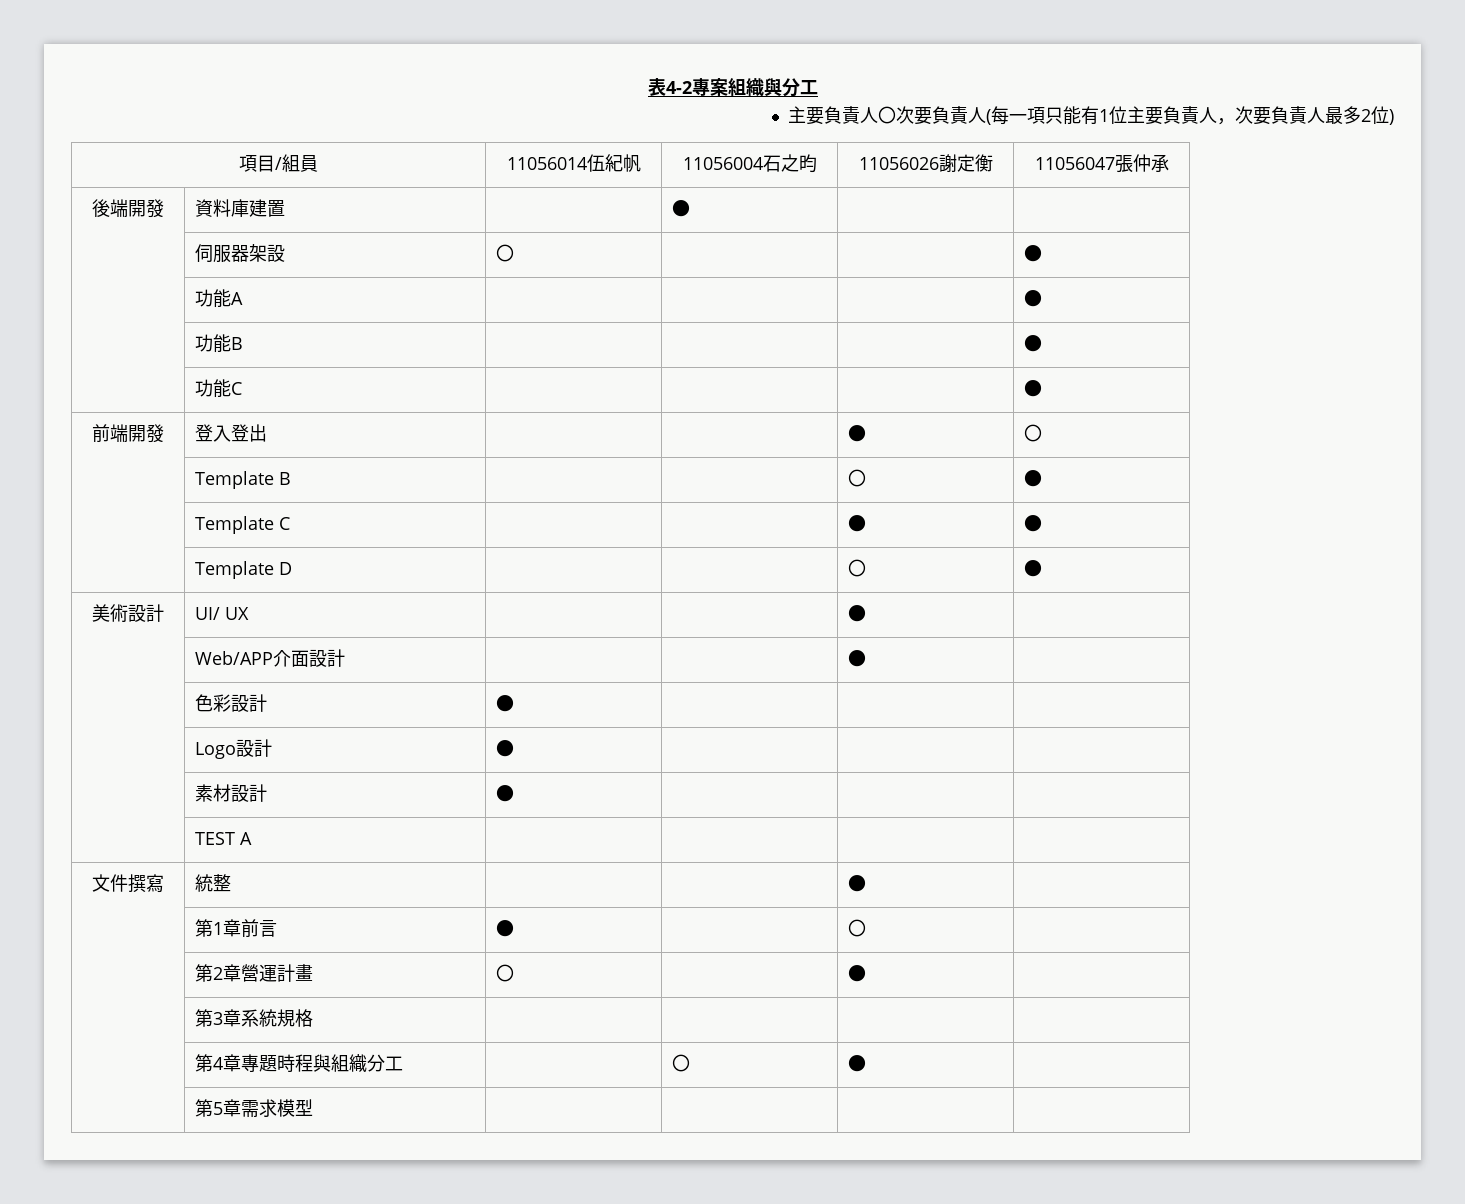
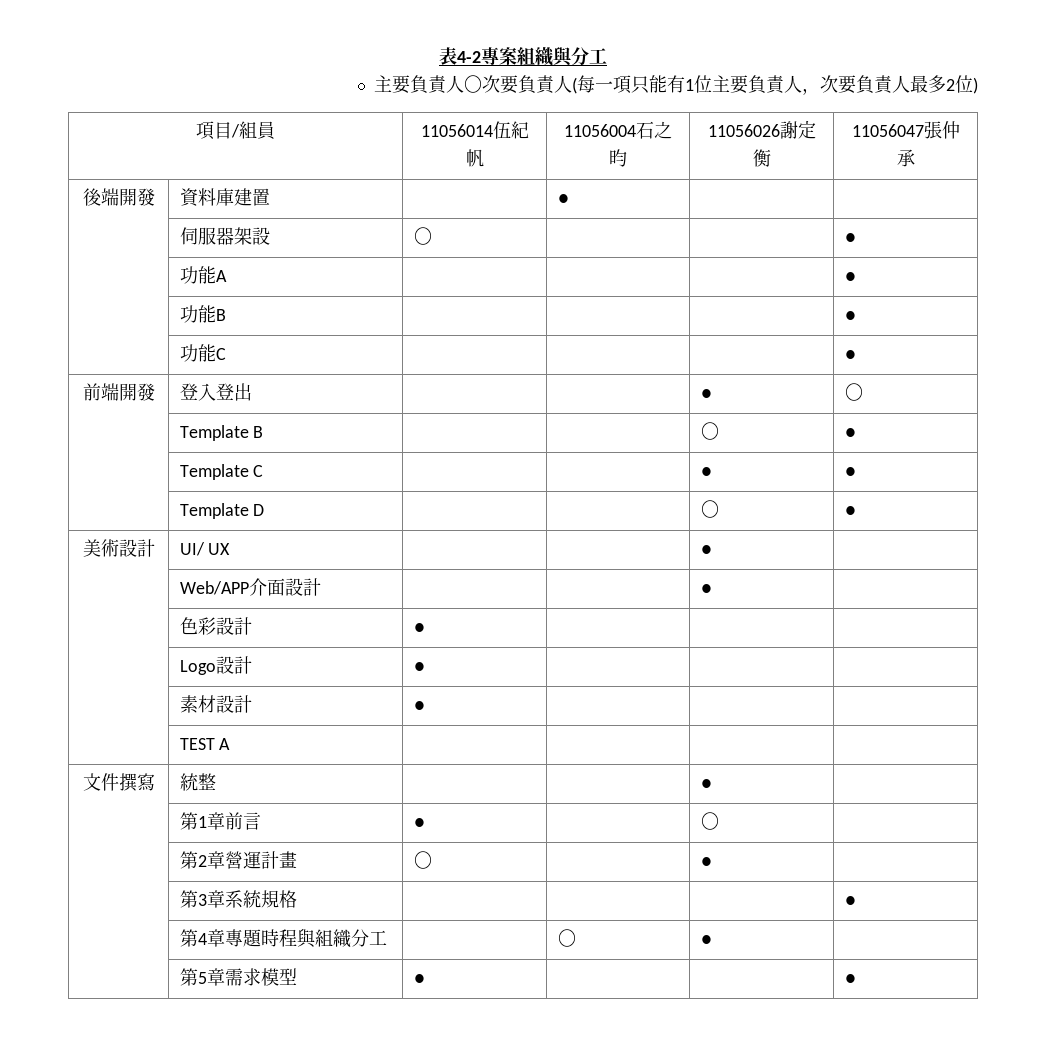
- | 第3章系統規格 | | | |
+ | 第3章系統規格 | | | | ●
- | 第5章需求模型 | | | |
+ | 第5章需求模型 | ● | | | ●

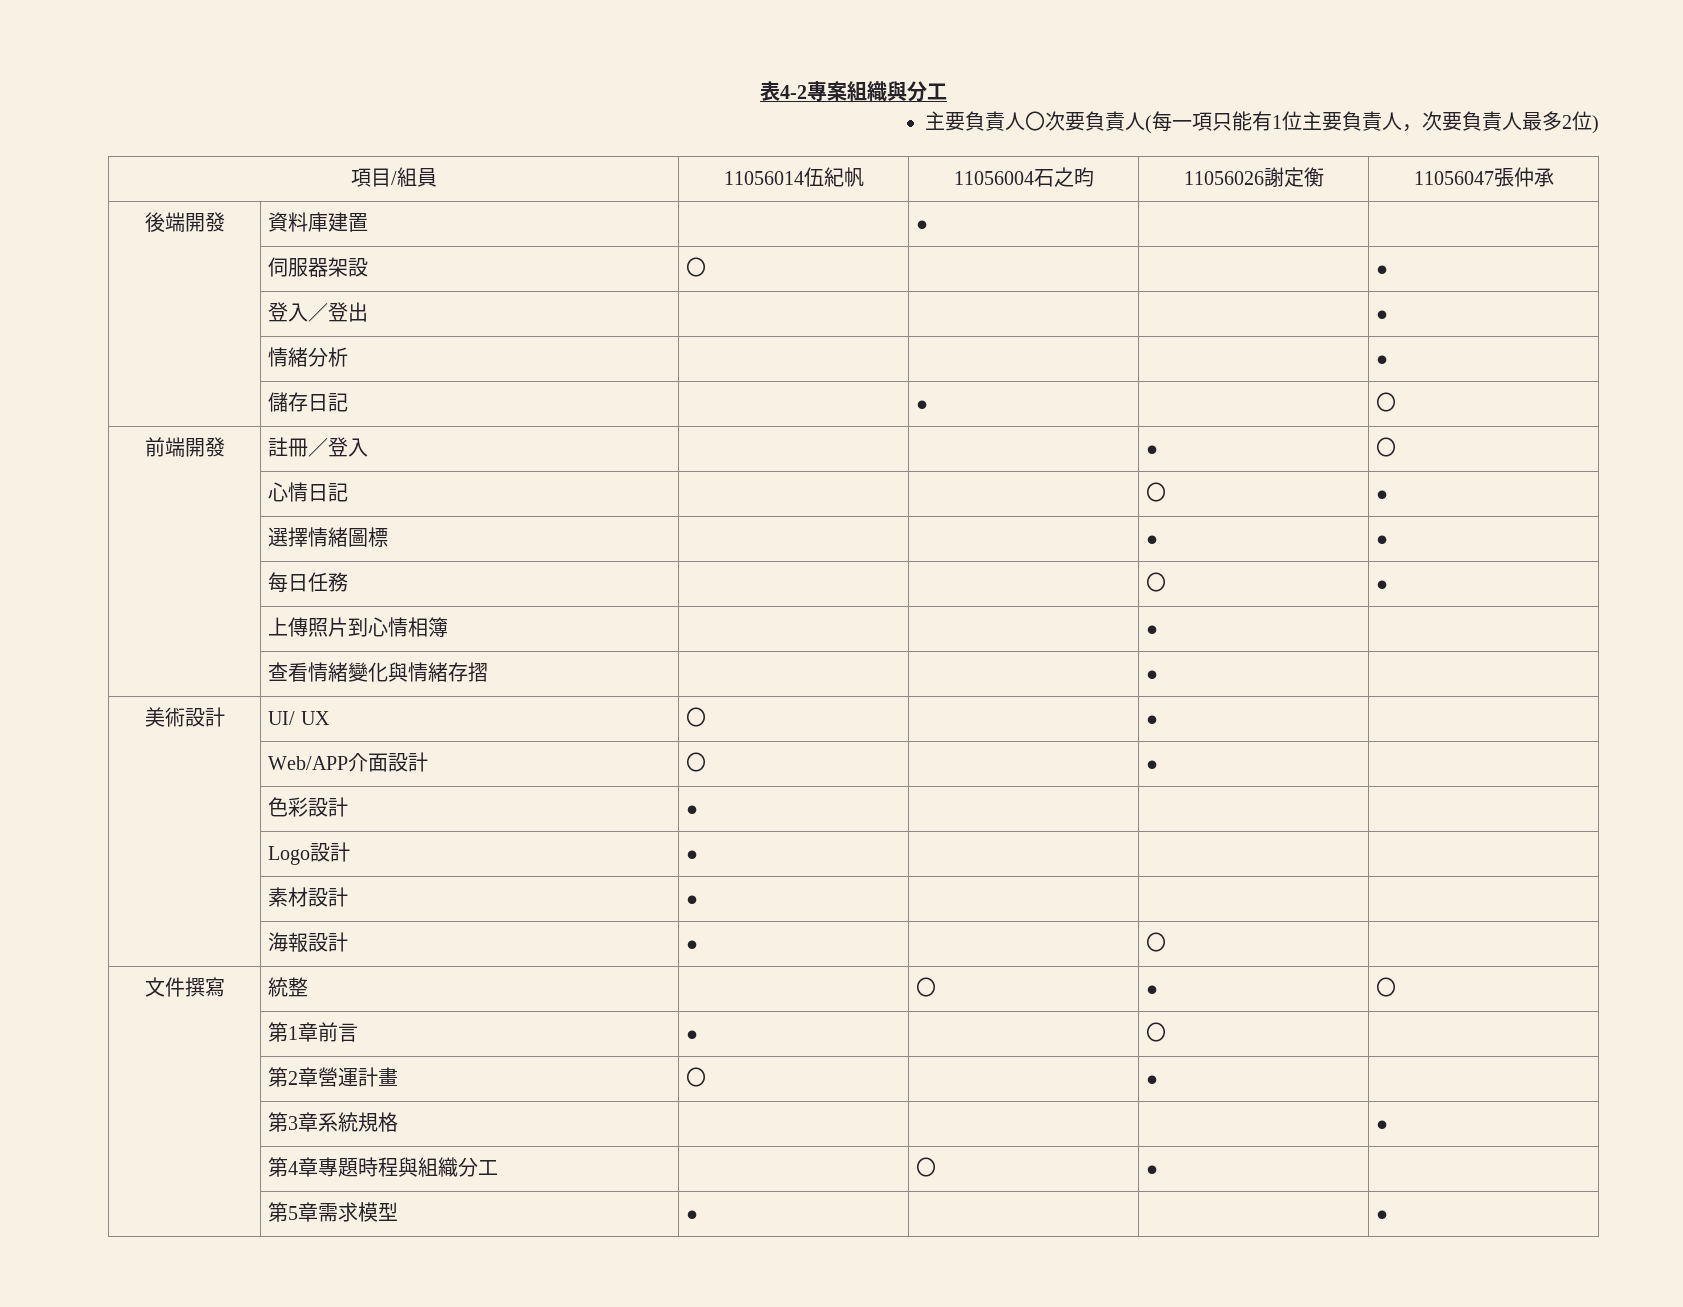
- | 功能A | | | | ●
- | 功能B | | | | ●
- | 功能C | | | | ●
+ | 登入／登出 | | | | ●
+ | 情緒分析 | | | | ●
+ | 儲存日記 | | ● | | 〇
- 前端開發 | 登入登出 | | | ● | 〇
- | Template B | | | 〇 | ●
- | Template C | | | ● | ●
+ 前端開發 | 註冊／登入 | | | ● | 〇
+ | 心情日記 | | | 〇 | ●
+ | 選擇情緒圖標 | | | ● | ●
- | Template D | | | 〇 | ●
+ | 每日任務 | | | 〇 | ●
+ | 上傳照片到心情相簿 | | | ● |
+ | 查看情緒變化與情緒存摺 | | | ● |
- 美術設計 | UI/ UX | | | ● |
+ 美術設計 | UI/ UX | 〇 | | ● |
- | Web/APP介面設計 | | | ● |
+ | Web/APP介面設計 | 〇 | | ● |
- | TEST A | | | |
+ | 海報設計 | ● | | 〇 |
- 文件撰寫 | 統整 | | | ● |
+ 文件撰寫 | 統整 | | 〇 | ● | 〇

